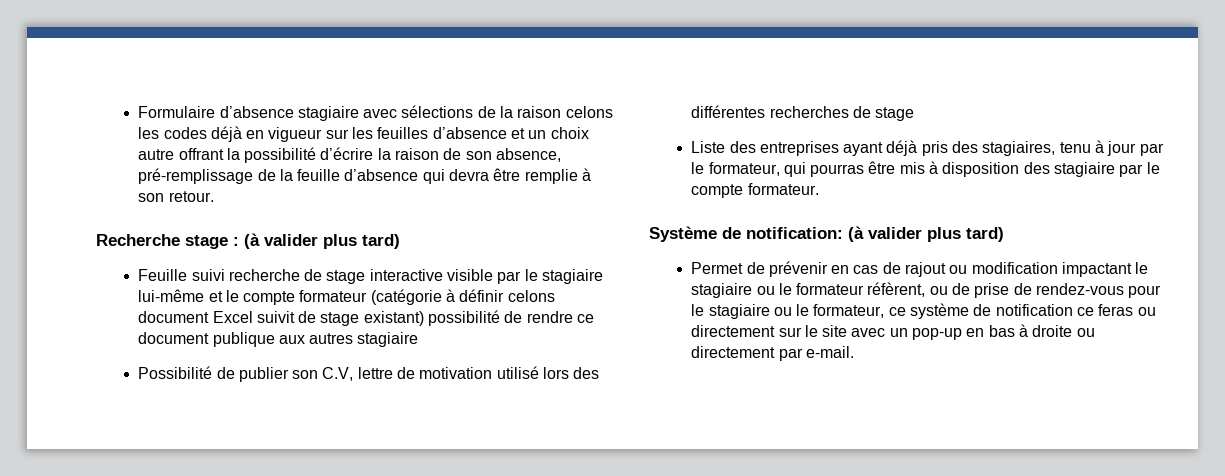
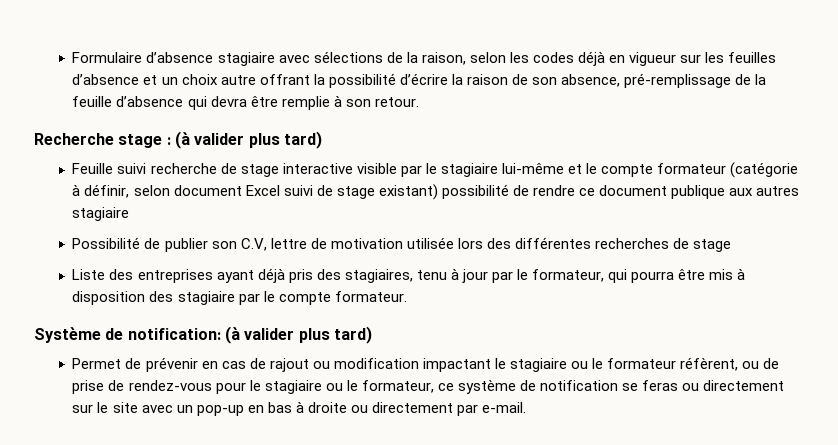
- Formulaire d’absence stagiaire avec sélections de la raison celons les codes déjà en vigueur sur les feuilles d’absence et un choix autre offrant la possibilité d’écrire la raison de son absence, pré-remplissage de la feuille d’absence qui devra être remplie à son retour.
+ Formulaire d’absence stagiaire avec sélections de la raison, selon les codes déjà en vigueur sur les feuilles d’absence et un choix autre offrant la possibilité d’écrire la raison de son absence, pré-remplissage de la feuille d’absence qui devra être remplie à son retour.
- Feuille suivi recherche de stage interactive visible par le stagiaire lui-même et le compte formateur (catégorie à définir celons document Excel suivit de stage existant) possibilité de rendre ce document publique aux autres stagiaire
+ Feuille suivi recherche de stage interactive visible par le stagiaire lui-même et le compte formateur (catégorie à définir, selon document Excel suivi de stage existant) possibilité de rendre ce document publique aux autres stagiaire
- Possibilité de publier son C.V, lettre de motivation utilisé lors des différentes recherches de stage
+ Possibilité de publier son C.V, lettre de motivation utilisée lors des différentes recherches de stage
- Liste des entreprises ayant déjà pris des stagiaires, tenu à jour par le formateur, qui pourras être mis à disposition des stagiaire par le compte formateur.
+ Liste des entreprises ayant déjà pris des stagiaires, tenu à jour par le formateur, qui pourra être mis à disposition des stagiaire par le compte formateur.
- Permet de prévenir en cas de rajout ou modification impactant le stagiaire ou le formateur réfèrent, ou de prise de rendez-vous pour le stagiaire ou le formateur, ce système de notification ce feras ou directement sur le site avec un pop-up en bas à droite ou directement par e-mail.
+ Permet de prévenir en cas de rajout ou modification impactant le stagiaire ou le formateur réfèrent, ou de prise de rendez-vous pour le stagiaire ou le formateur, ce système de notification se feras ou directement sur le site avec un pop-up en bas à droite ou directement par e-mail.

